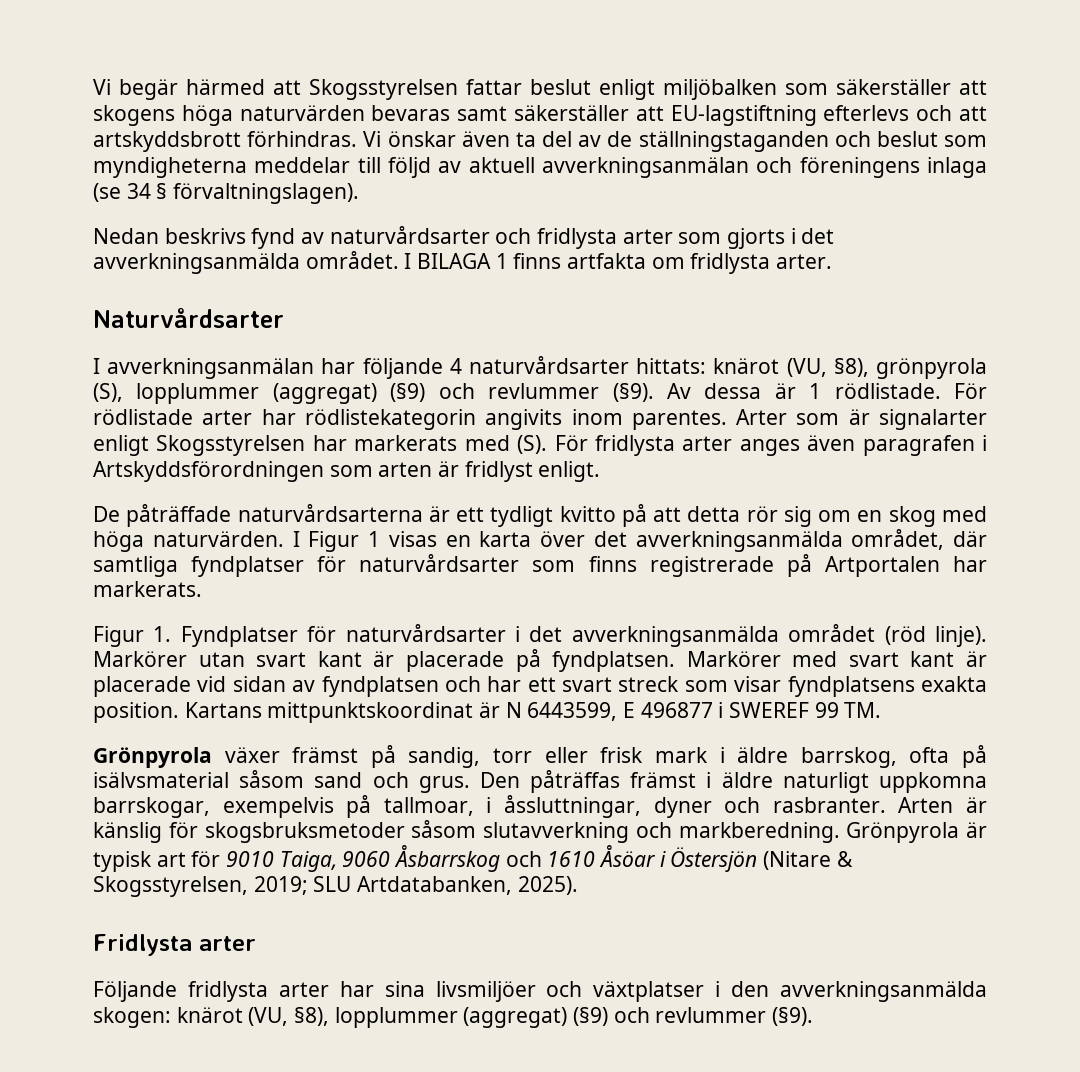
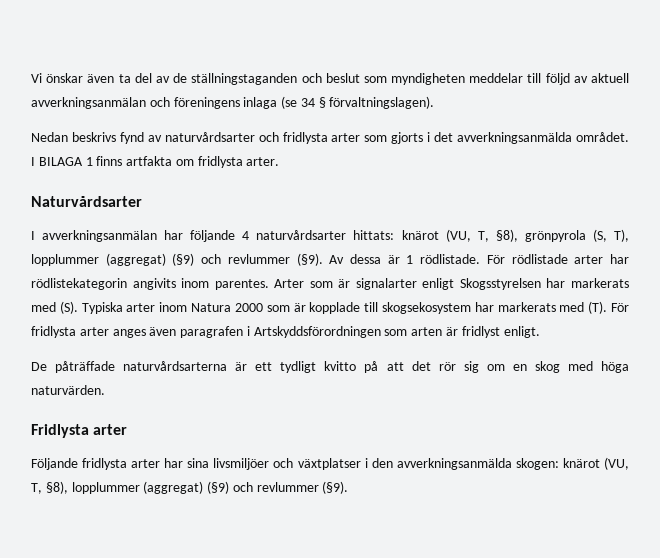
- Vi begär härmed att Skogsstyrelsen fattar beslut enligt miljöbalken som säkerställer att skogens höga naturvärden bevaras samt säkerställer att EU-lagstiftning efterlevs och att artskyddsbrott förhindras. Vi önskar även ta del av de ställningstaganden och beslut som myndigheterna meddelar till följd av aktuell avverkningsanmälan och föreningens inlaga (se 34 § förvaltningslagen).
+ Vi önskar även ta del av de ställningstaganden och beslut som myndigheten meddelar till följd av aktuell avverkningsanmälan och föreningens inlaga (se 34 § förvaltningslagen).
- I avverkningsanmälan har följande 4 naturvårdsarter hittats: knärot (VU, §8), grönpyrola (S), lopplummer (aggregat) (§9) och revlummer (§9).
+ I avverkningsanmälan har följande 4 naturvårdsarter hittats: knärot (VU, T, §8), grönpyrola (S, T), lopplummer (aggregat) (§9) och revlummer (§9).
- Arter som är signalarter enligt Skogsstyrelsen har markerats med (S). För fridlysta arter anges även paragrafen i Artskyddsförordningen som arten är fridlyst enligt.
+ Arter som är signalarter enligt Skogsstyrelsen har markerats med (S). Typiska arter inom Natura 2000 som är kopplade till skogsekosystem har markerats med (T). För fridlysta arter anges även paragrafen i Artskyddsförordningen som arten är fridlyst enligt.
- De påträffade naturvårdsarterna är ett tydligt kvitto på att detta rör sig om en skog med höga naturvärden. I Figur 1 visas en karta över det avverkningsanmälda området, där samtliga fyndplatser för naturvårdsarter som finns registrerade på Artportalen har markerats.
- Figur 1. Fyndplatser för naturvårdsarter i det avverkningsanmälda området (röd linje). Markörer utan svart kant är placerade på fyndplatsen. Markörer med svart kant är placerade vid sidan av fyndplatsen och har ett svart streck som visar fyndplatsens exakta position. Kartans mittpunktskoordinat är N 6443599, E 496877 i SWEREF 99 TM.
- Grönpyrola växer främst på sandig, torr eller frisk mark i äldre barrskog, ofta på isälvsmaterial såsom sand och grus. Den påträffas främst i äldre naturligt uppkomna barrskogar, exempelvis på tallmoar, i åssluttningar, dyner och rasbranter. Arten är känslig för skogsbruksmetoder såsom slutavverkning och markberedning. Grönpyrola är typisk art för 9010 Taiga, 9060 Åsbarrskog och 1610 Åsöar i Östersjön (Nitare & Skogsstyrelsen, 2019; SLU Artdatabanken, 2025).
+ De påträffade naturvårdsarterna är ett tydligt kvitto på att det rör sig om en skog med höga naturvärden.
- Följande fridlysta arter har sina livsmiljöer och växtplatser i den avverkningsanmälda skogen: knärot (VU, §8), lopplummer (aggregat) (§9) och revlummer (§9).
+ Följande fridlysta arter har sina livsmiljöer och växtplatser i den avverkningsanmälda skogen: knärot (VU, T, §8), lopplummer (aggregat) (§9) och revlummer (§9).

